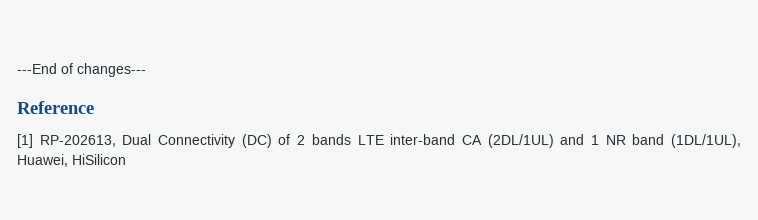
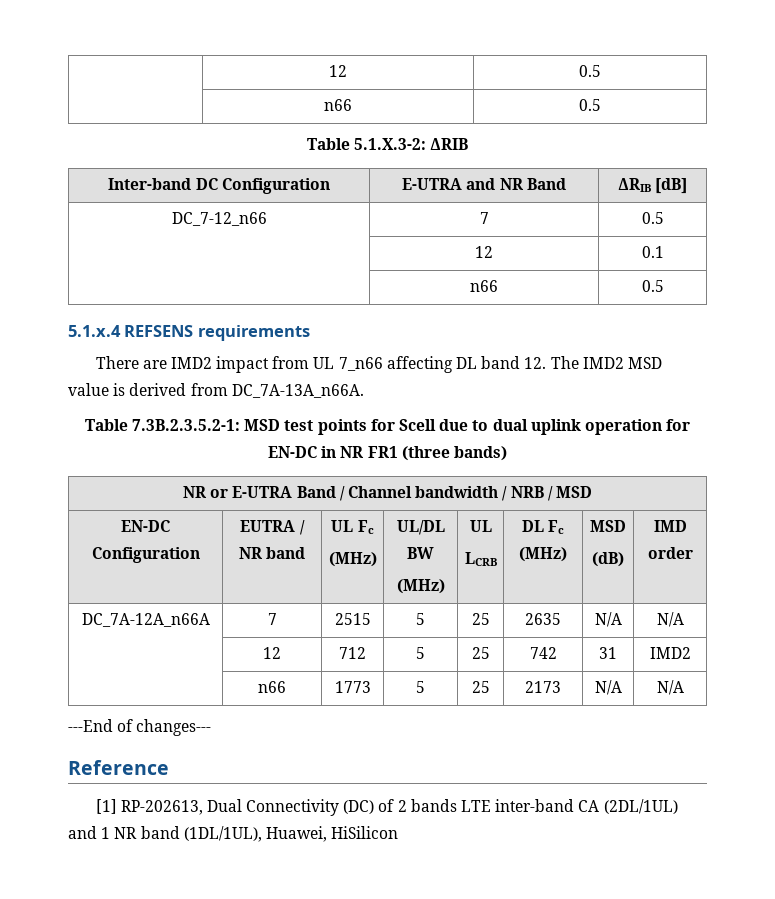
+ | 12 | 0.5
+ | n66 | 0.5
+ Table 5.1.X.3-2: ΔRIB
+ Inter-band DC Configuration | E-UTRA and NR Band | ΔRIB [dB]
+ DC_7-12_n66 | 7 | 0.5
+ | 12 | 0.1
+ | n66 | 0.5
+ 5.1.x.4 REFSENS requirements
+ There are IMD2 impact from UL 7_n66 affecting DL band 12. The IMD2 MSD value is derived from DC_7A-13A_n66A.
+ Table 7.3B.2.3.5.2-1: MSD test points for Scell due to dual uplink operation for EN-DC in NR FR1 (three bands)
+ NR or E-UTRA Band / Channel bandwidth / NRB / MSD
+ EN-DC Configuration | EUTRA / NR band | UL Fc
+ (MHz) | UL/DL BW
+ (MHz) | UL
+ LCRB | DL Fc (MHz) | MSD
+ (dB) | IMD order
+ DC_7A-12A_n66A | 7 | 2515 | 5 | 25 | 2635 | N/A | N/A
+ | 12 | 712 | 5 | 25 | 742 | 31 | IMD2
+ | n66 | 1773 | 5 | 25 | 2173 | N/A | N/A

